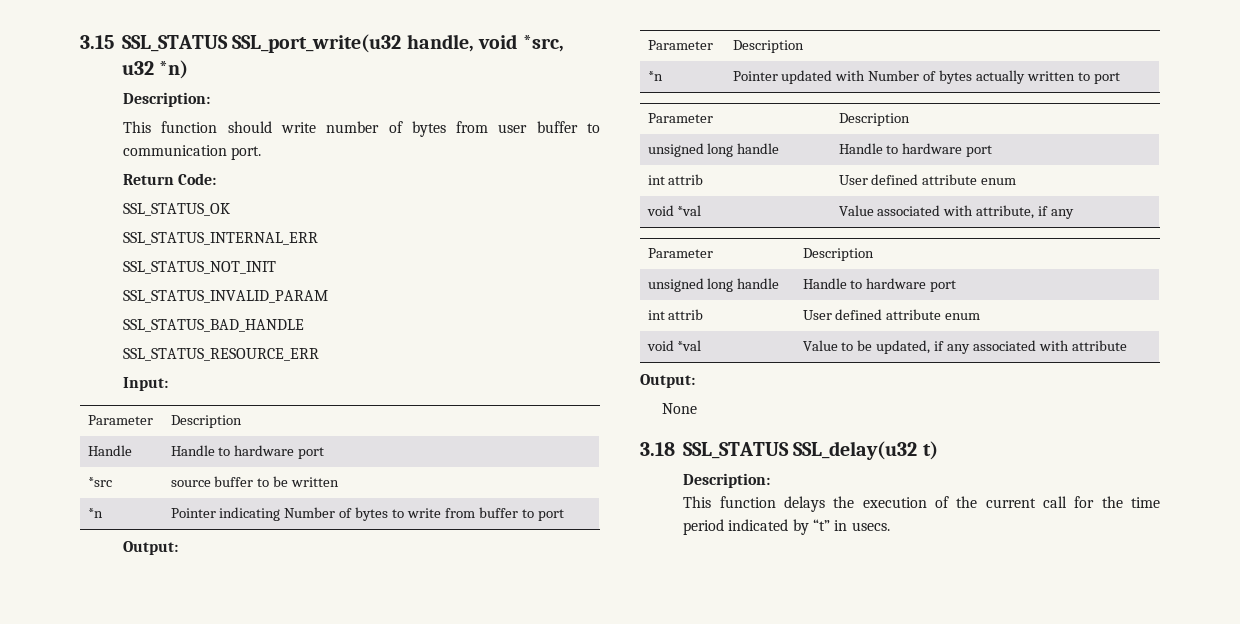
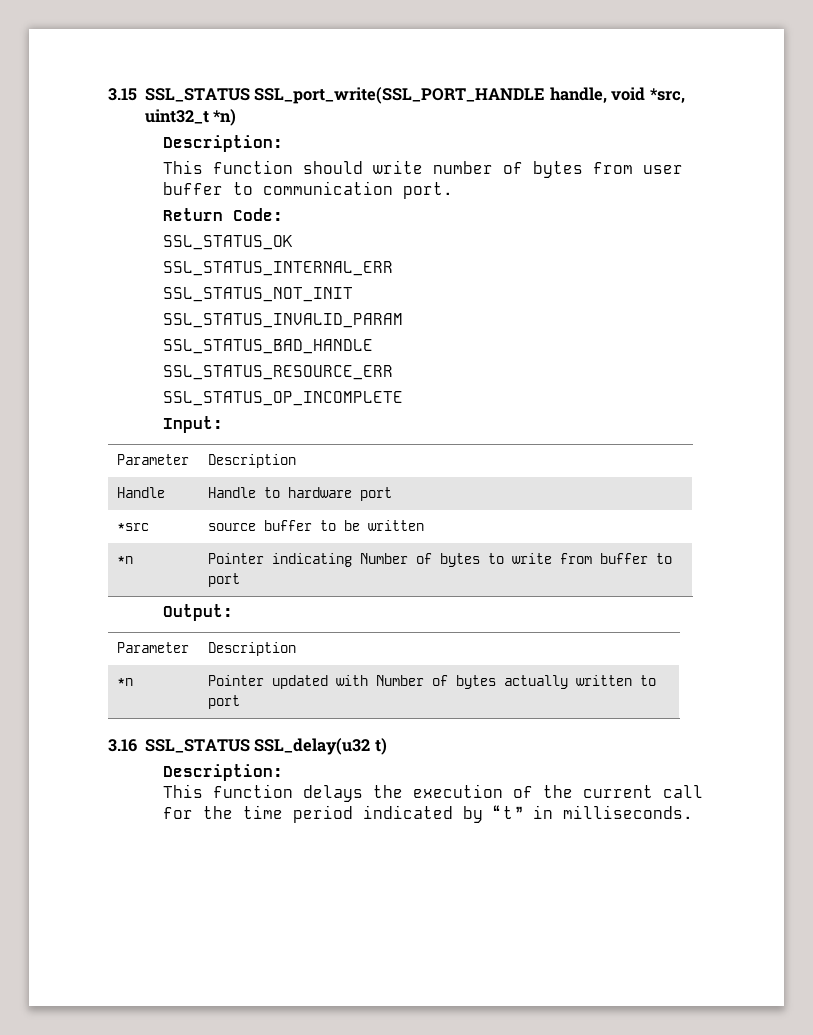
- 3.15 SSL_STATUS SSL_port_write(u32 handle, void *src, u32 *n)
+ 3.15 SSL_STATUS SSL_port_write(SSL_PORT_HANDLE handle, void *src, uint32_t *n)
+ SSL_STATUS_OP_INCOMPLETE
  *n | Pointer updated with Number of bytes actually written to port
- Parameter | Description
- unsigned long handle | Handle to hardware port
- int attrib | User defined attribute enum
- void *val | Value associated with attribute, if any
- Parameter | Description
- unsigned long handle | Handle to hardware port
- int attrib | User defined attribute enum
- void *val | Value to be updated, if any associated with attribute
- Output:
- None
- 3.18 SSL_STATUS SSL_delay(u32 t)
+ 3.16 SSL_STATUS SSL_delay(u32 t)
- This function delays the execution of the current call for the time period indicated by “t” in usecs.
+ This function delays the execution of the current call for the time period indicated by “t” in milliseconds.

